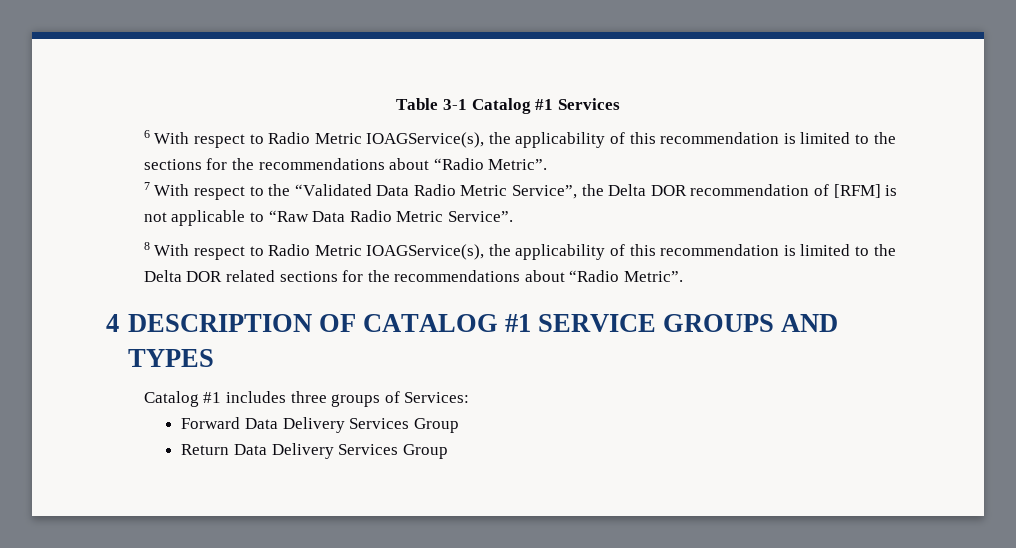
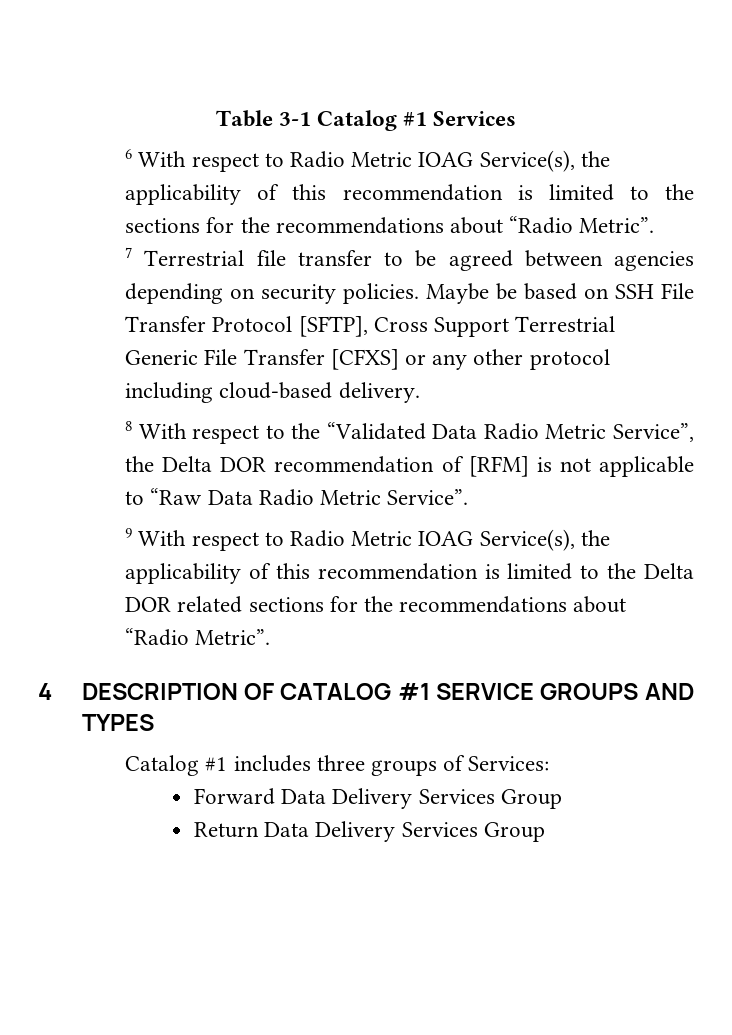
- 6 With respect to Radio Metric IOAGService(s), the applicability of this recommendation is limited to the sections for the recommendations about “Radio Metric”.
+ 6 With respect to Radio Metric IOAG Service(s), the applicability of this recommendation is limited to the sections for the recommendations about “Radio Metric”.
- 7 With respect to the “Validated Data Radio Metric Service”, the Delta DOR recommendation of [RFM] is not applicable to “Raw Data Radio Metric Service”.
+ 7 Terrestrial file transfer to be agreed between agencies depending on security policies. Maybe be based on SSH File Transfer Protocol [SFTP], Cross Support Terrestrial Generic File Transfer [CFXS] or any other protocol including cloud-based delivery.
+ 8 With respect to the “Validated Data Radio Metric Service”, the Delta DOR recommendation of [RFM] is not applicable to “Raw Data Radio Metric Service”.
- 8 With respect to Radio Metric IOAGService(s), the applicability of this recommendation is limited to the Delta DOR related sections for the recommendations about “Radio Metric”.
+ 9 With respect to Radio Metric IOAG Service(s), the applicability of this recommendation is limited to the Delta DOR related sections for the recommendations about “Radio Metric”.

